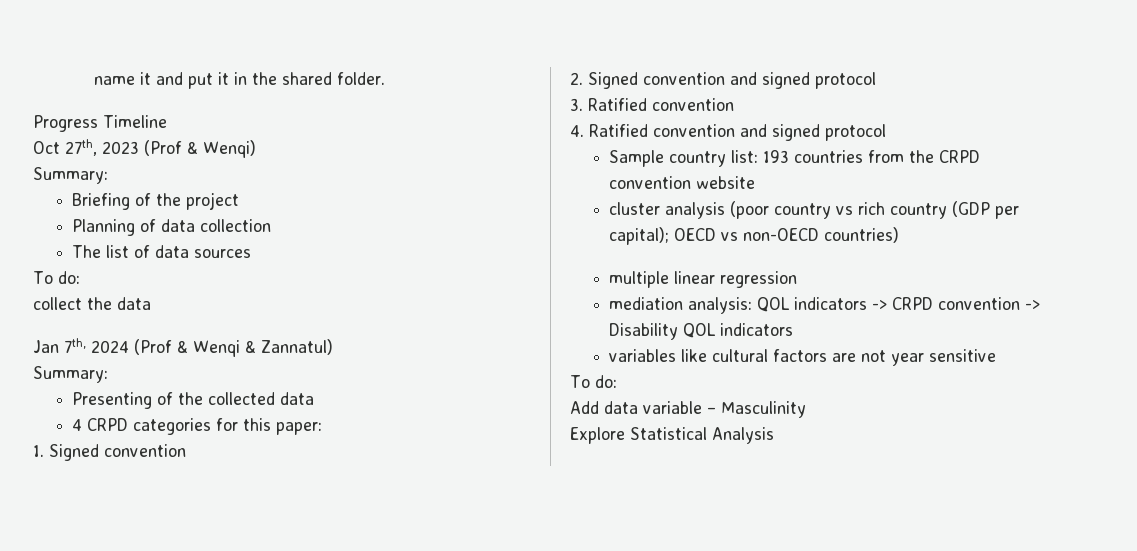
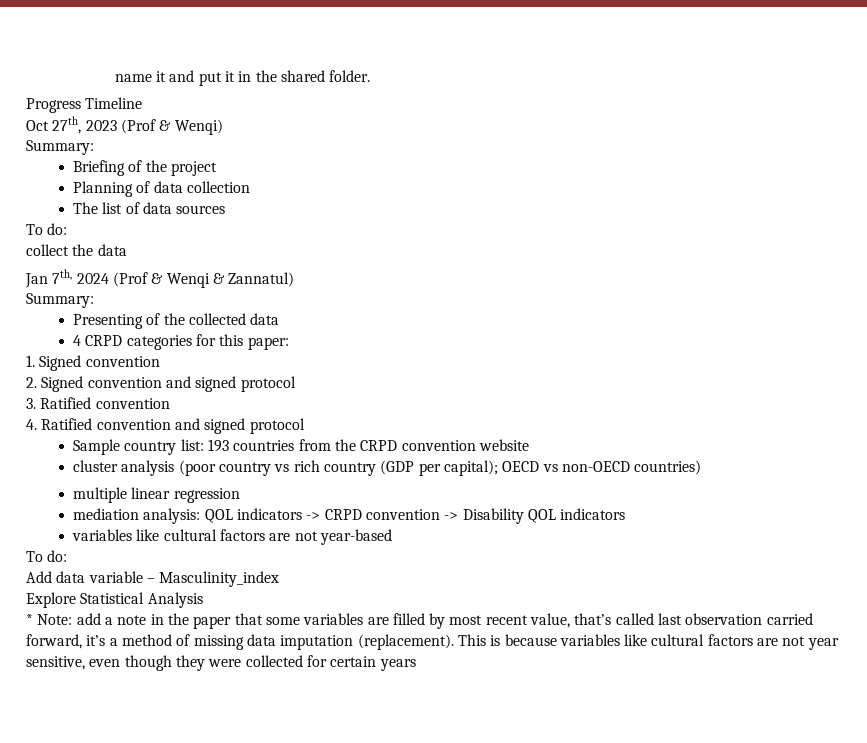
- variables like cultural factors are not year sensitive
+ variables like cultural factors are not year-based
- Add data variable – Masculinity
+ Add data variable – Masculinity_index
+ * Note: add a note in the paper that some variables are filled by most recent value, that’s called last observation carried forward, it’s a method of missing data imputation (replacement). This is because variables like cultural factors are not year sensitive, even though they were collected for certain years

